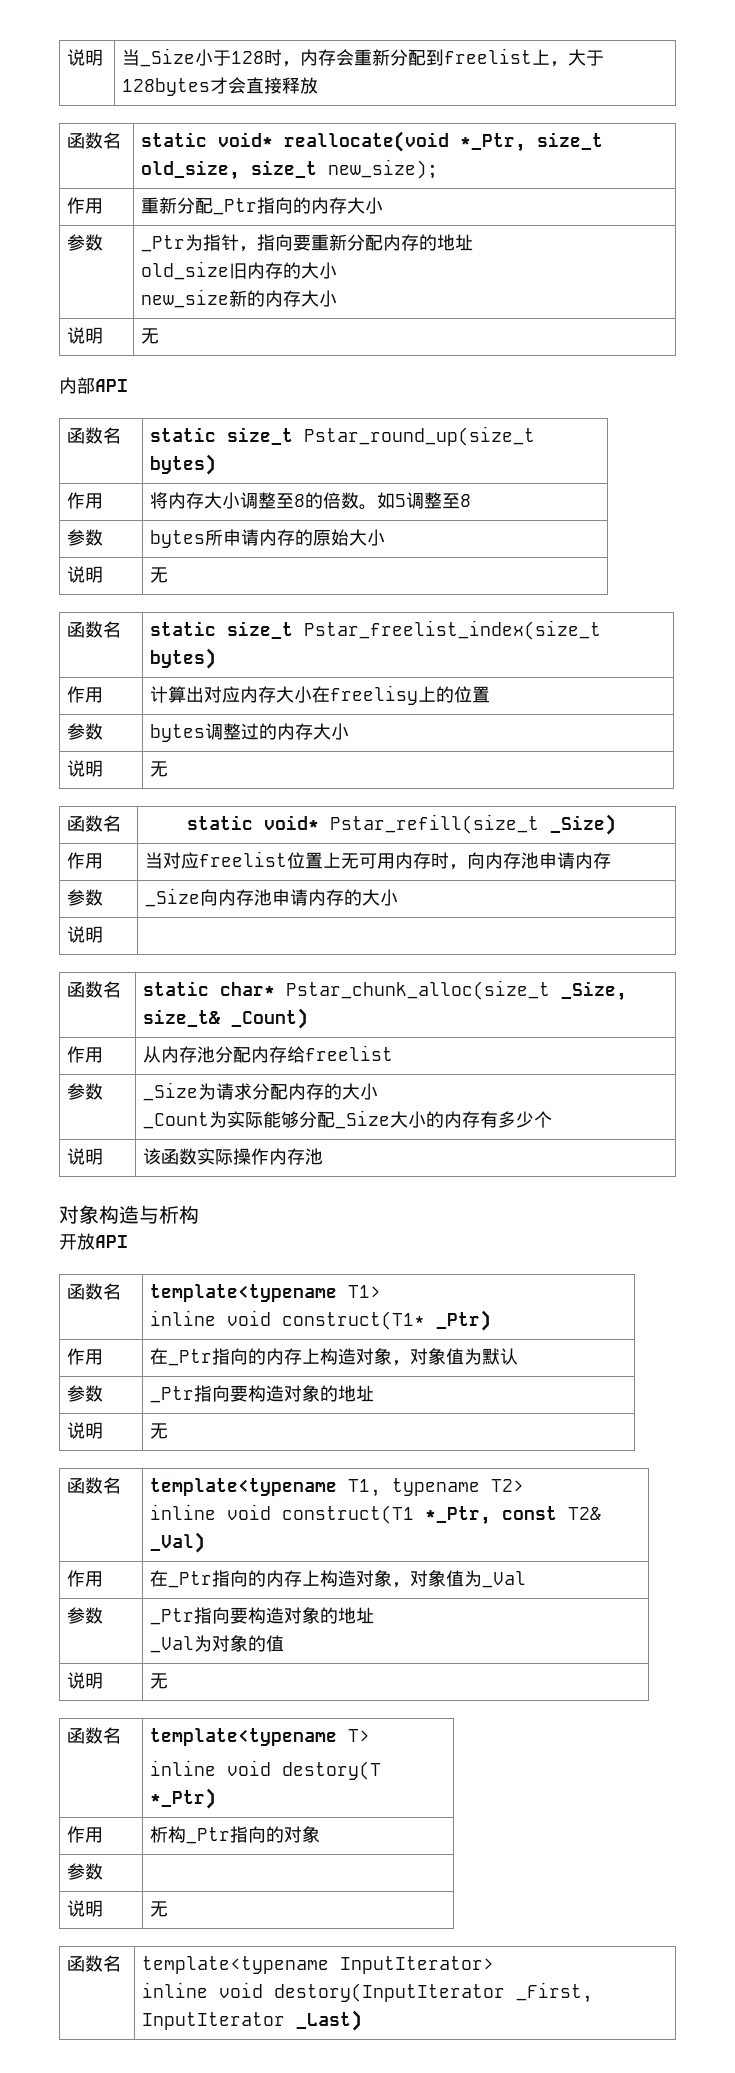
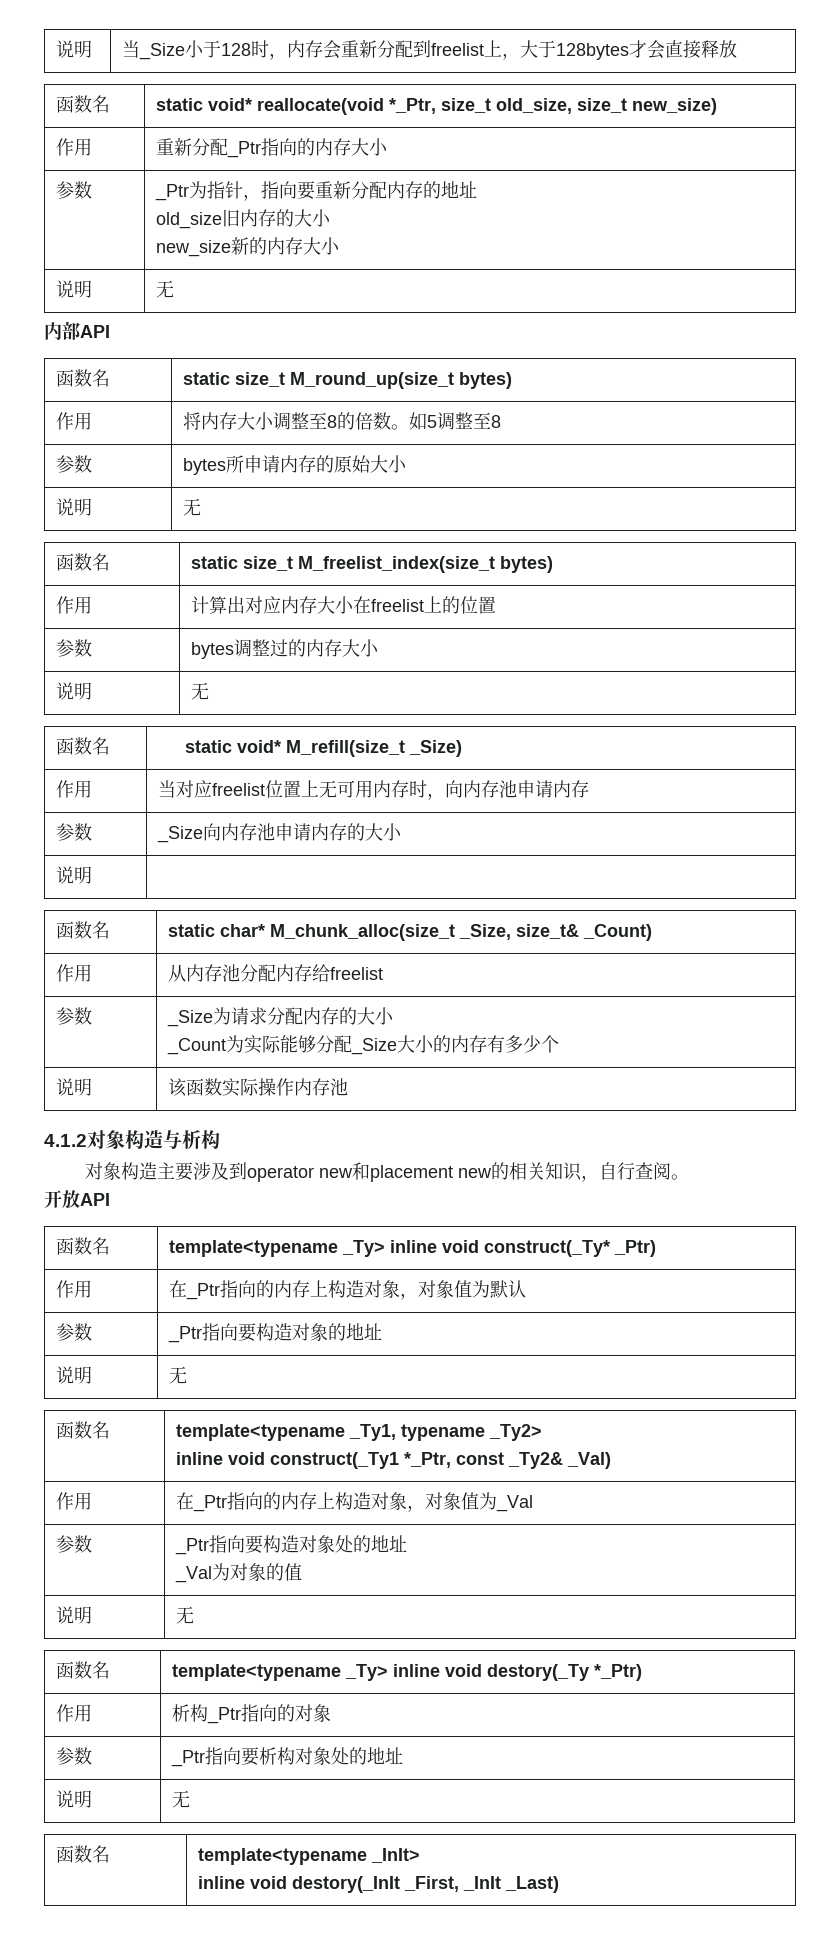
- 函数名 | static void* reallocate(void *_Ptr, size_t old_size, size_t new_size);
+ 函数名 | static void* reallocate(void *_Ptr, size_t old_size, size_t new_size)
- 函数名 | static size_t Pstar_round_up(size_t bytes)
+ 函数名 | static size_t M_round_up(size_t bytes)
- 函数名 | static size_t Pstar_freelist_index(size_t bytes)
+ 函数名 | static size_t M_freelist_index(size_t bytes)
- 作用 | 计算出对应内存大小在freelisy上的位置
+ 作用 | 计算出对应内存大小在freelist上的位置
- 函数名 | static void* Pstar_refill(size_t _Size)
+ 函数名 | static void* M_refill(size_t _Size)
- 函数名 | static char* Pstar_chunk_alloc(size_t _Size, size_t& _Count)
+ 函数名 | static char* M_chunk_alloc(size_t _Size, size_t& _Count)
- 对象构造与析构
+ 4.1.2对象构造与析构
+ 对象构造主要涉及到operator new和placement new的相关知识，自行查阅。
- 函数名 | template<typename T1>
- inline void construct(T1* _Ptr)
+ 函数名 | template<typename _Ty> inline void construct(_Ty* _Ptr)
- 函数名 | template<typename T1, typename T2>
- inline void construct(T1 *_Ptr, const T2& _Val)
+ 函数名 | template<typename _Ty1, typename _Ty2>
+ inline void construct(_Ty1 *_Ptr, const _Ty2& _Val)
  作用 | 在_Ptr指向的内存上构造对象，对象值为_Val
- 参数 | _Ptr指向要构造对象的地址
+ 参数 | _Ptr指向要构造对象处的地址
- 函数名 | template<typename T>
- inline void destory(T *_Ptr)
+ 函数名 | template<typename _Ty> inline void destory(_Ty *_Ptr)
  作用 | 析构_Ptr指向的对象
- 参数 |
+ 参数 | _Ptr指向要析构对象处的地址
  说明 | 无
- 函数名 | template<typename InputIterator>
- inline void destory(InputIterator _First, InputIterator _Last)
+ 函数名 | template<typename _InIt>
+ inline void destory(_InIt _First, _InIt _Last)

